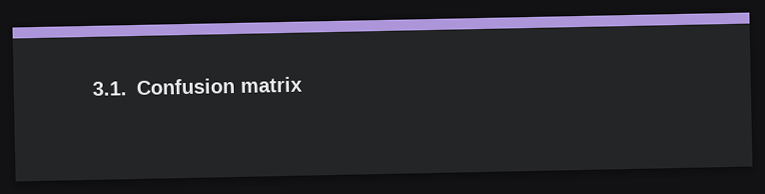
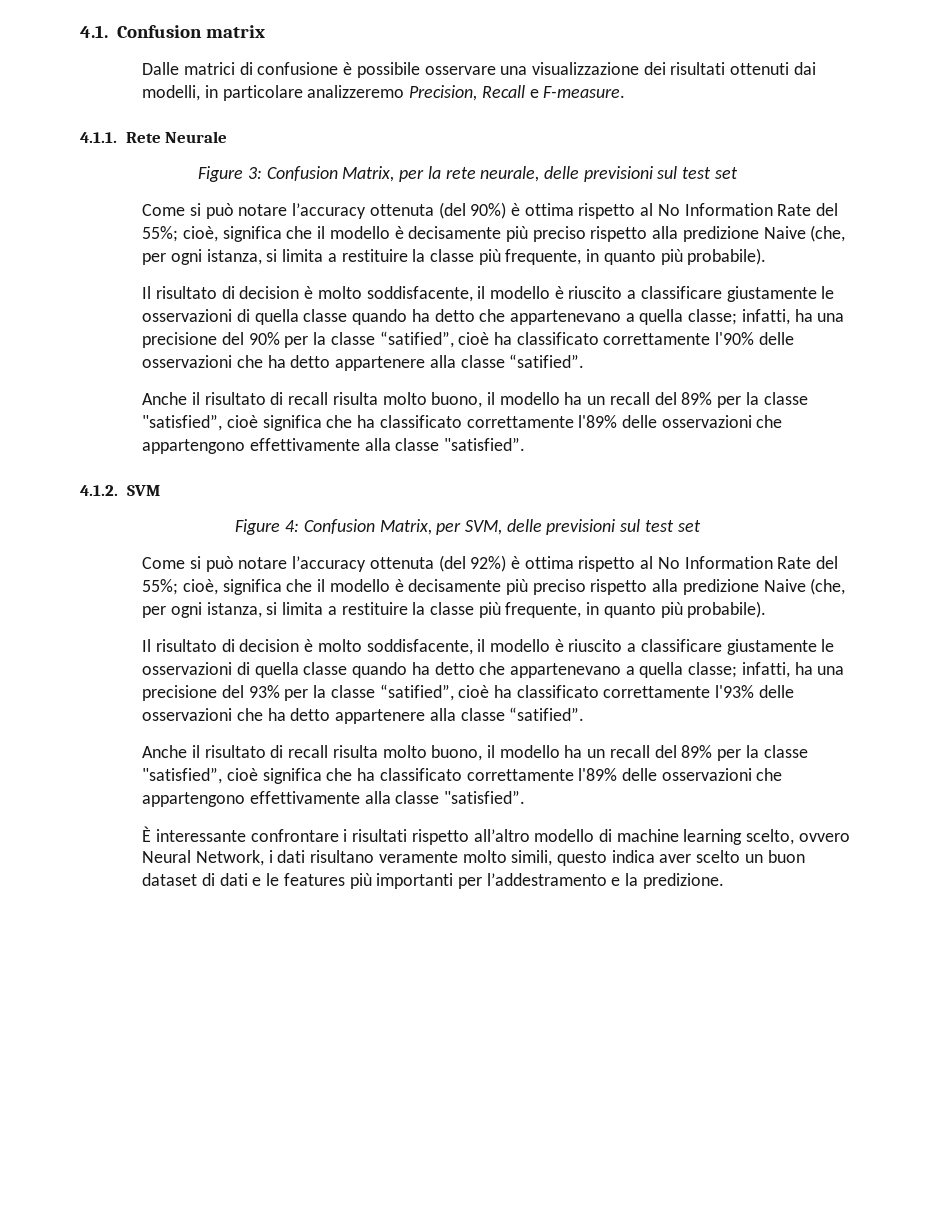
- 3.1. Confusion matrix
+ 4.1. Confusion matrix
+ Dalle matrici di confusione è possibile osservare una visualizzazione dei risultati ottenuti dai modelli, in particolare analizzeremo Precision, Recall e F-measure.
+ 4.1.1. Rete Neurale
+ Figure 3: Confusion Matrix, per la rete neurale, delle previsioni sul test set
+ Come si può notare l’accuracy ottenuta (del 90%) è ottima rispetto al No Information Rate del 55%; cioè, significa che il modello è decisamente più preciso rispetto alla predizione Naive (che, per ogni istanza, si limita a restituire la classe più frequente, in quanto più probabile).
+ Il risultato di decision è molto soddisfacente, il modello è riuscito a classificare giustamente le osservazioni di quella classe quando ha detto che appartenevano a quella classe; infatti, ha una precisione del 90% per la classe “satified”, cioè ha classificato correttamente l'90% delle osservazioni che ha detto appartenere alla classe “satified”.
+ Anche il risultato di recall risulta molto buono, il modello ha un recall del 89% per la classe "satisfied”, cioè significa che ha classificato correttamente l'89% delle osservazioni che appartengono effettivamente alla classe "satisfied”.
+ 4.1.2. SVM
+ Figure 4: Confusion Matrix, per SVM, delle previsioni sul test set
+ Come si può notare l’accuracy ottenuta (del 92%) è ottima rispetto al No Information Rate del 55%; cioè, significa che il modello è decisamente più preciso rispetto alla predizione Naive (che, per ogni istanza, si limita a restituire la classe più frequente, in quanto più probabile).
+ Il risultato di decision è molto soddisfacente, il modello è riuscito a classificare giustamente le osservazioni di quella classe quando ha detto che appartenevano a quella classe; infatti, ha una precisione del 93% per la classe “satified”, cioè ha classificato correttamente l'93% delle osservazioni che ha detto appartenere alla classe “satified”.
+ Anche il risultato di recall risulta molto buono, il modello ha un recall del 89% per la classe "satisfied”, cioè significa che ha classificato correttamente l'89% delle osservazioni che appartengono effettivamente alla classe "satisfied”.
+ È interessante confrontare i risultati rispetto all’altro modello di machine learning scelto, ovvero Neural Network, i dati risultano veramente molto simili, questo indica aver scelto un buon dataset di dati e le features più importanti per l’addestramento e la predizione.

